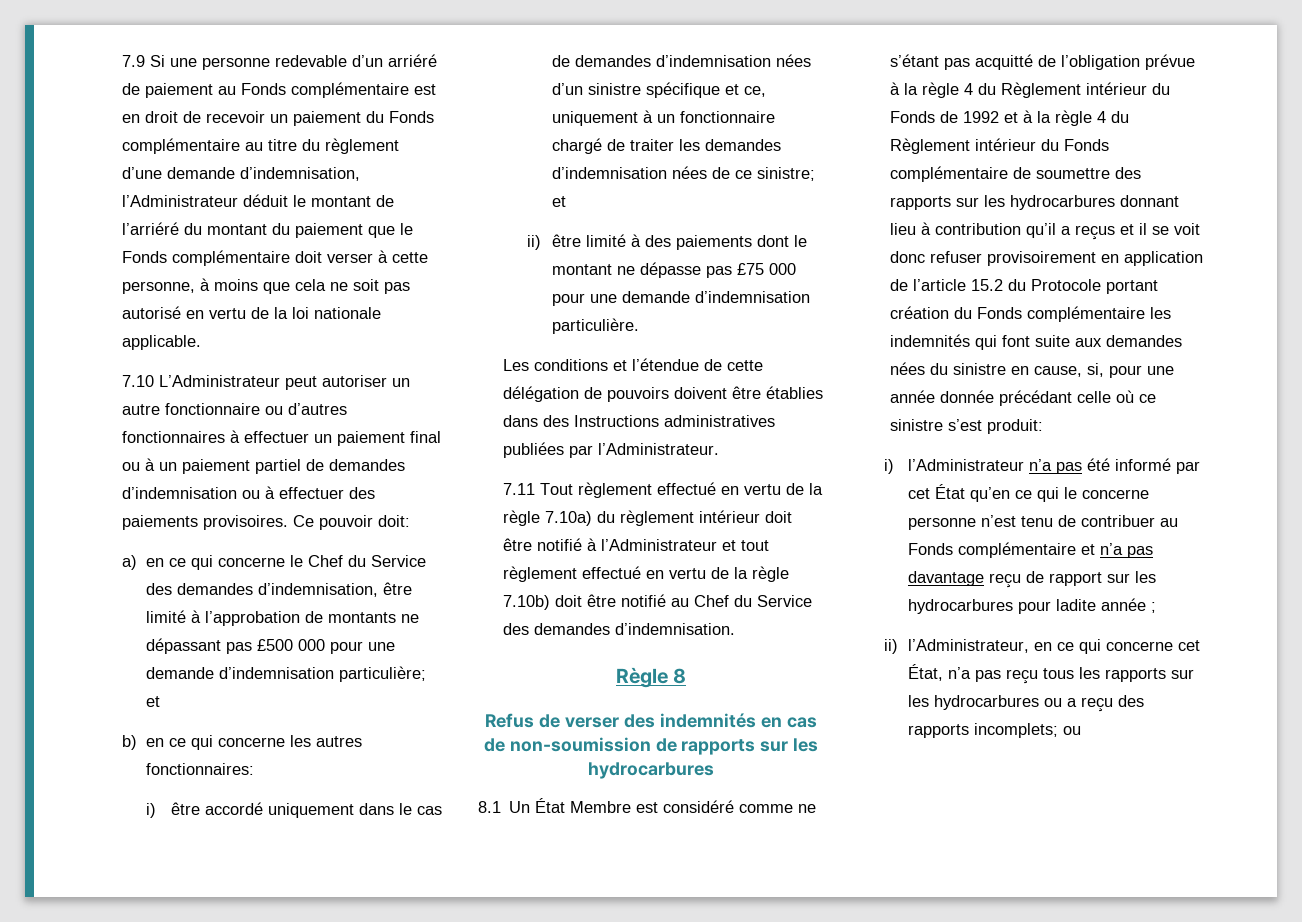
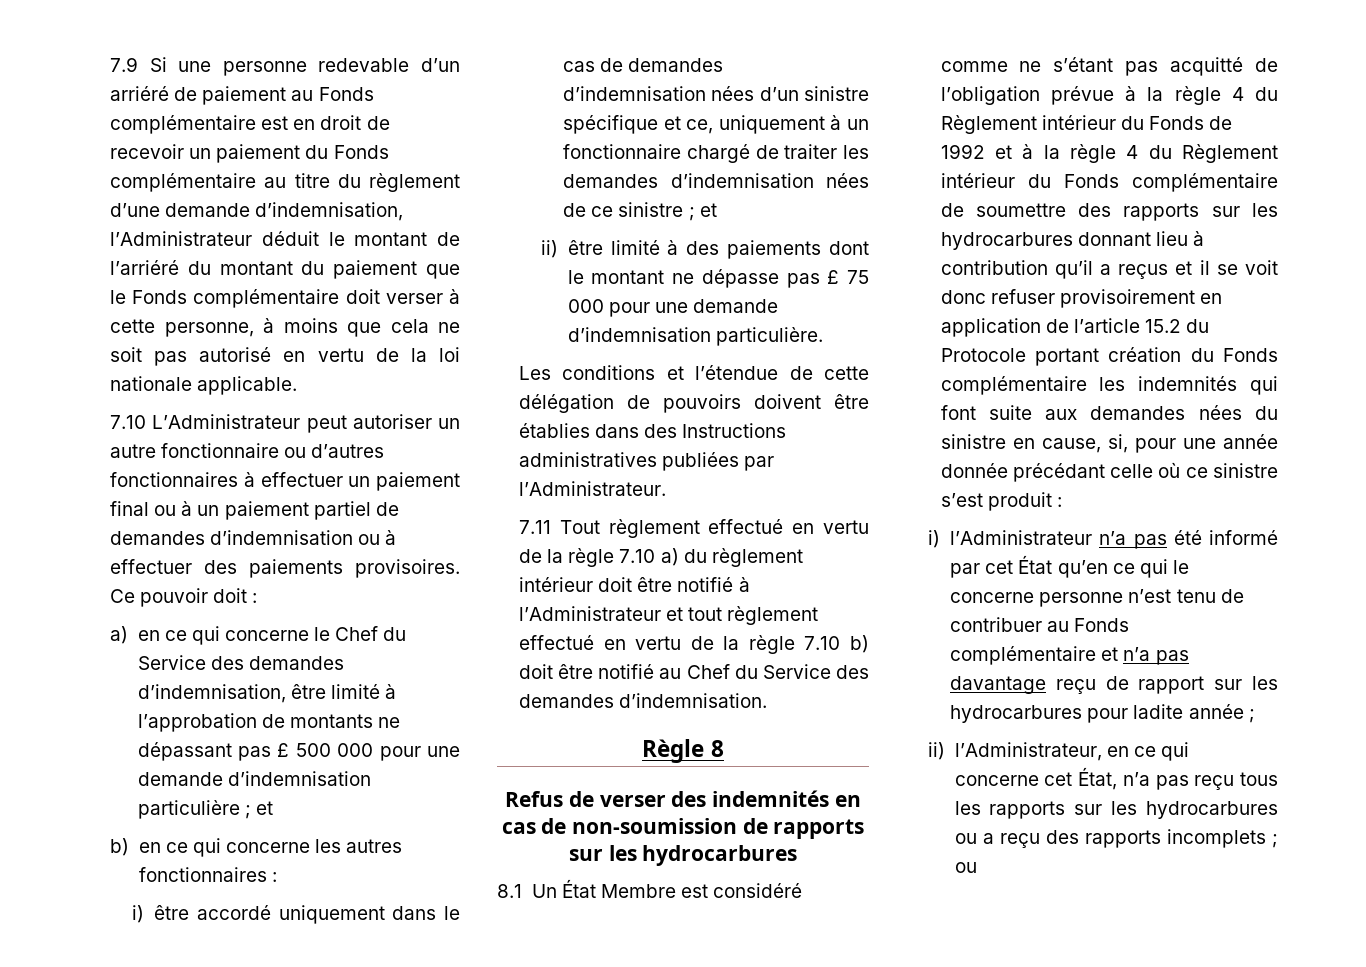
- Ce pouvoir doit:
+ Ce pouvoir doit :
- a) en ce qui concerne le Chef du Service des demandes d’indemnisation, être limité à l’approbation de montants ne dépassant pas £500 000 pour une demande d’indemnisation particulière; et
+ a) en ce qui concerne le Chef du Service des demandes d’indemnisation, être limité à l’approbation de montants ne dépassant pas £ 500 000 pour une demande d’indemnisation particulière ; et
- b) en ce qui concerne les autres fonctionnaires:
+ b) en ce qui concerne les autres fonctionnaires :
- i) être accordé uniquement dans le cas de demandes d’indemnisation nées d’un sinistre spécifique et ce, uniquement à un fonctionnaire chargé de traiter les demandes d’indemnisation nées de ce sinistre; et
+ i) être accordé uniquement dans le cas de demandes d’indemnisation nées d’un sinistre spécifique et ce, uniquement à un fonctionnaire chargé de traiter les demandes d’indemnisation nées de ce sinistre ; et
- ii) être limité à des paiements dont le montant ne dépasse pas £75 000 pour une demande d’indemnisation particulière.
+ ii) être limité à des paiements dont le montant ne dépasse pas £ 75 000 pour une demande d’indemnisation particulière.
- 7.11 Tout règlement effectué en vertu de la règle 7.10a) du règlement intérieur doit être notifié à l’Administrateur et tout règlement effectué en vertu de la règle 7.10b) doit être notifié au Chef du Service des demandes d’indemnisation.
+ 7.11 Tout règlement effectué en vertu de la règle 7.10 a) du règlement intérieur doit être notifié à l’Administrateur et tout règlement effectué en vertu de la règle 7.10 b) doit être notifié au Chef du Service des demandes d’indemnisation.
- 8.1 Un État Membre est considéré comme ne s’étant pas acquitté de l’obligation prévue à la règle 4 du Règlement intérieur du Fonds de 1992 et à la règle 4 du Règlement intérieur du Fonds complémentaire de soumettre des rapports sur les hydrocarbures donnant lieu à contribution qu’il a reçus et il se voit donc refuser provisoirement en application de l’article 15.2 du Protocole portant création du Fonds complémentaire les indemnités qui font suite aux demandes nées du sinistre en cause, si, pour une année donnée précédant celle où ce sinistre s’est produit:
+ 8.1 Un État Membre est considéré comme ne s’étant pas acquitté de l’obligation prévue à la règle 4 du Règlement intérieur du Fonds de 1992 et à la règle 4 du Règlement intérieur du Fonds complémentaire de soumettre des rapports sur les hydrocarbures donnant lieu à contribution qu’il a reçus et il se voit donc refuser provisoirement en application de l’article 15.2 du Protocole portant création du Fonds complémentaire les indemnités qui font suite aux demandes nées du sinistre en cause, si, pour une année donnée précédant celle où ce sinistre s’est produit :
- ii) l’Administrateur, en ce qui concerne cet État, n’a pas reçu tous les rapports sur les hydrocarbures ou a reçu des rapports incomplets; ou
+ ii) l’Administrateur, en ce qui concerne cet État, n’a pas reçu tous les rapports sur les hydrocarbures ou a reçu des rapports incomplets ; ou

